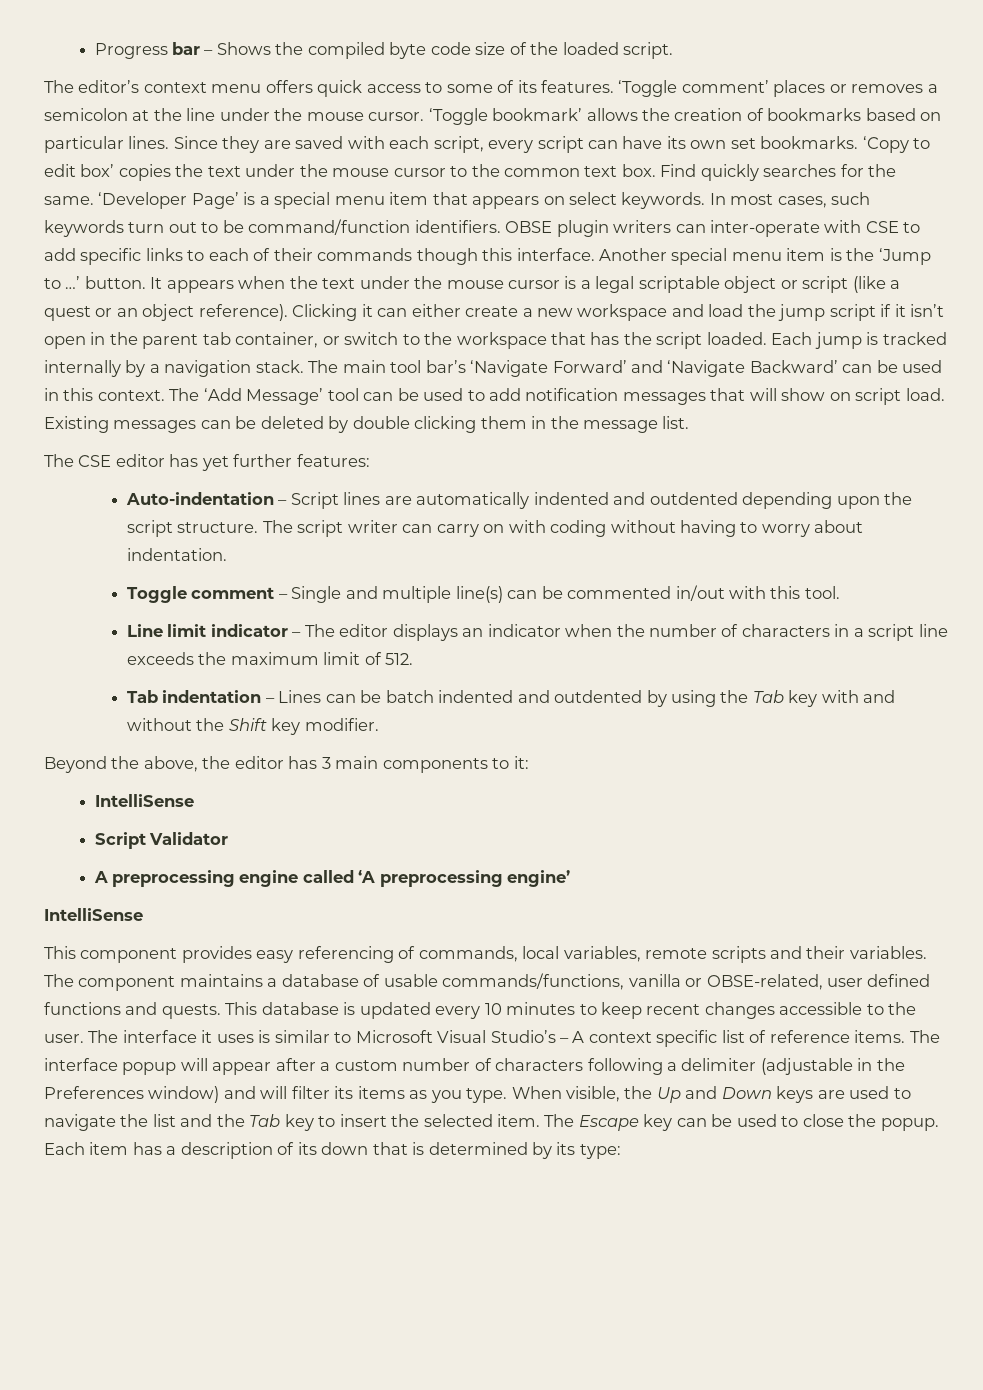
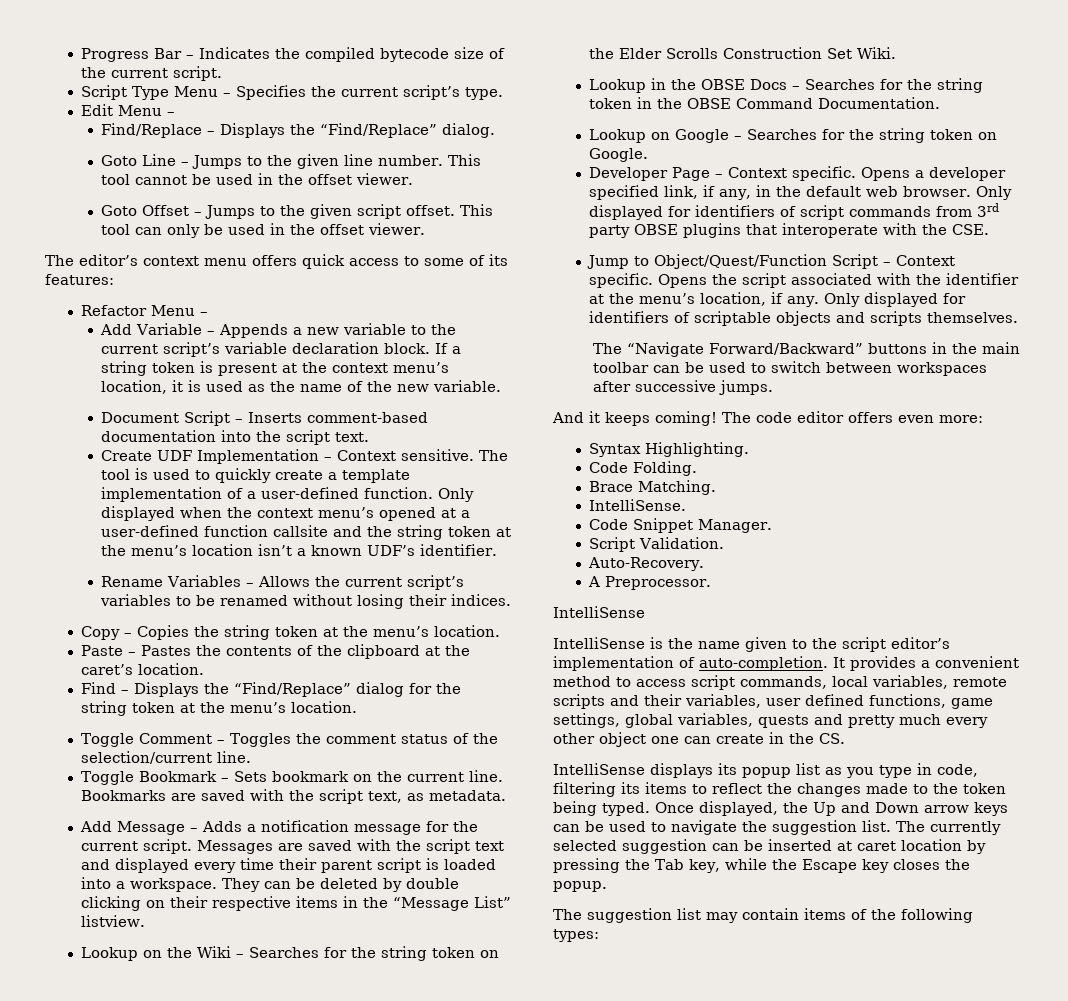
- Progress bar – Shows the compiled byte code size of the loaded script.
+ Progress Bar – Indicates the compiled bytecode size of the current script.
+ Script Type Menu – Specifies the current script’s type.
+ Edit Menu –
+ Find/Replace – Displays the “Find/Replace” dialog.
+ Goto Line – Jumps to the given line number. This tool cannot be used in the offset viewer.
+ Goto Offset – Jumps to the given script offset. This tool can only be used in the offset viewer.
- The editor’s context menu offers quick access to some of its features. ‘Toggle comment’ places or removes a semicolon at the line under the mouse cursor. ‘Toggle bookmark’ allows the creation of bookmarks based on particular lines. Since they are saved with each script, every script can have its own set bookmarks. ‘Copy to edit box’ copies the text under the mouse cursor to the common text box. Find quickly searches for the same. ‘Developer Page’ is a special menu item that appears on select keywords. In most cases, such keywords turn out to be command/function identifiers. OBSE plugin writers can inter-operate with CSE to add specific links to each of their commands though this interface. Another special menu item is the ‘Jump to …’ button. It appears when the text under the mouse cursor is a legal scriptable object or script (like a quest or an object reference). Clicking it can either create a new workspace and load the jump script if it isn’t open in the parent tab container, or switch to the workspace that has the script loaded. Each jump is tracked internally by a navigation stack. The main tool bar’s ‘Navigate Forward’ and ‘Navigate Backward’ can be used in this context. The ‘Add Message’ tool can be used to add notification messages that will show on script load. Existing messages can be deleted by double clicking them in the message list.
- The CSE editor has yet further features:
- Auto-indentation – Script lines are automatically indented and outdented depending upon the script structure. The script writer can carry on with coding without having to worry about indentation.
- Toggle comment – Single and multiple line(s) can be commented in/out with this tool.
- Line limit indicator – The editor displays an indicator when the number of characters in a script line exceeds the maximum limit of 512.
- Tab indentation – Lines can be batch indented and outdented by using the Tab key with and without the Shift key modifier.
- Beyond the above, the editor has 3 main components to it:
+ The editor’s context menu offers quick access to some of its features:
+ Refactor Menu –
+ Add Variable – Appends a new variable to the current script’s variable declaration block. If a string token is present at the context menu’s location, it is used as the name of the new variable.
+ Document Script – Inserts comment-based documentation into the script text.
+ Create UDF Implementation – Context sensitive. The tool is used to quickly create a template implementation of a user-defined function. Only displayed when the context menu’s opened at a user-defined function callsite and the string token at the menu’s location isn’t a known UDF’s identifier.
+ Rename Variables – Allows the current script’s variables to be renamed without losing their indices.
+ Copy – Copies the string token at the menu’s location.
+ Paste – Pastes the contents of the clipboard at the caret’s location.
+ Find – Displays the “Find/Replace” dialog for the string token at the menu’s location.
+ Toggle Comment – Toggles the comment status of the selection/current line.
+ Toggle Bookmark – Sets bookmark on the current line. Bookmarks are saved with the script text, as metadata.
+ Add Message – Adds a notification message for the current script. Messages are saved with the script text and displayed every time their parent script is loaded into a workspace. They can be deleted by double clicking on their respective items in the “Message List” listview.
+ Lookup on the Wiki – Searches for the string token on the Elder Scrolls Construction Set Wiki.
+ Lookup in the OBSE Docs – Searches for the string token in the OBSE Command Documentation.
+ Lookup on Google – Searches for the string token on Google.
+ Developer Page – Context specific. Opens a developer specified link, if any, in the default web browser. Only displayed for identifiers of script commands from 3rd party OBSE plugins that interoperate with the CSE.
+ Jump to Object/Quest/Function Script – Context specific. Opens the script associated with the identifier at the menu’s location, if any. Only displayed for identifiers of scriptable objects and scripts themselves.
+ The “Navigate Forward/Backward” buttons in the main toolbar can be used to switch between workspaces after successive jumps.
+ And it keeps coming! The code editor offers even more:
+ Syntax Highlighting.
+ Code Folding.
+ Brace Matching.
+ IntelliSense.
+ Code Snippet Manager.
+ Script Validation.
+ Auto-Recovery.
+ A Preprocessor.
  IntelliSense
- Script Validator
- A preprocessing engine called ‘A preprocessing engine’
- IntelliSense
- This component provides easy referencing of commands, local variables, remote scripts and their variables. The component maintains a database of usable commands/functions, vanilla or OBSE-related, user defined functions and quests. This database is updated every 10 minutes to keep recent changes accessible to the user. The interface it uses is similar to Microsoft Visual Studio’s – A context specific list of reference items. The interface popup will appear after a custom number of characters following a delimiter (adjustable in the Preferences window) and will filter its items as you type. When visible, the Up and Down keys are used to navigate the list and the Tab key to insert the selected item. The Escape key can be used to close the popup. Each item has a description of its down that is determined by its type:
+ IntelliSense is the name given to the script editor’s implementation of auto-completion. It provides a convenient method to access script commands, local variables, remote scripts and their variables, user defined functions, game settings, global variables, quests and pretty much every other object one can create in the CS.
+ IntelliSense displays its popup list as you type in code, filtering its items to reflect the changes made to the token being typed. Once displayed, the Up and Down arrow keys can be used to navigate the suggestion list. The currently selected suggestion can be inserted at caret location by pressing the Tab key, while the Escape key closes the popup.
+ The suggestion list may contain items of the following types:

